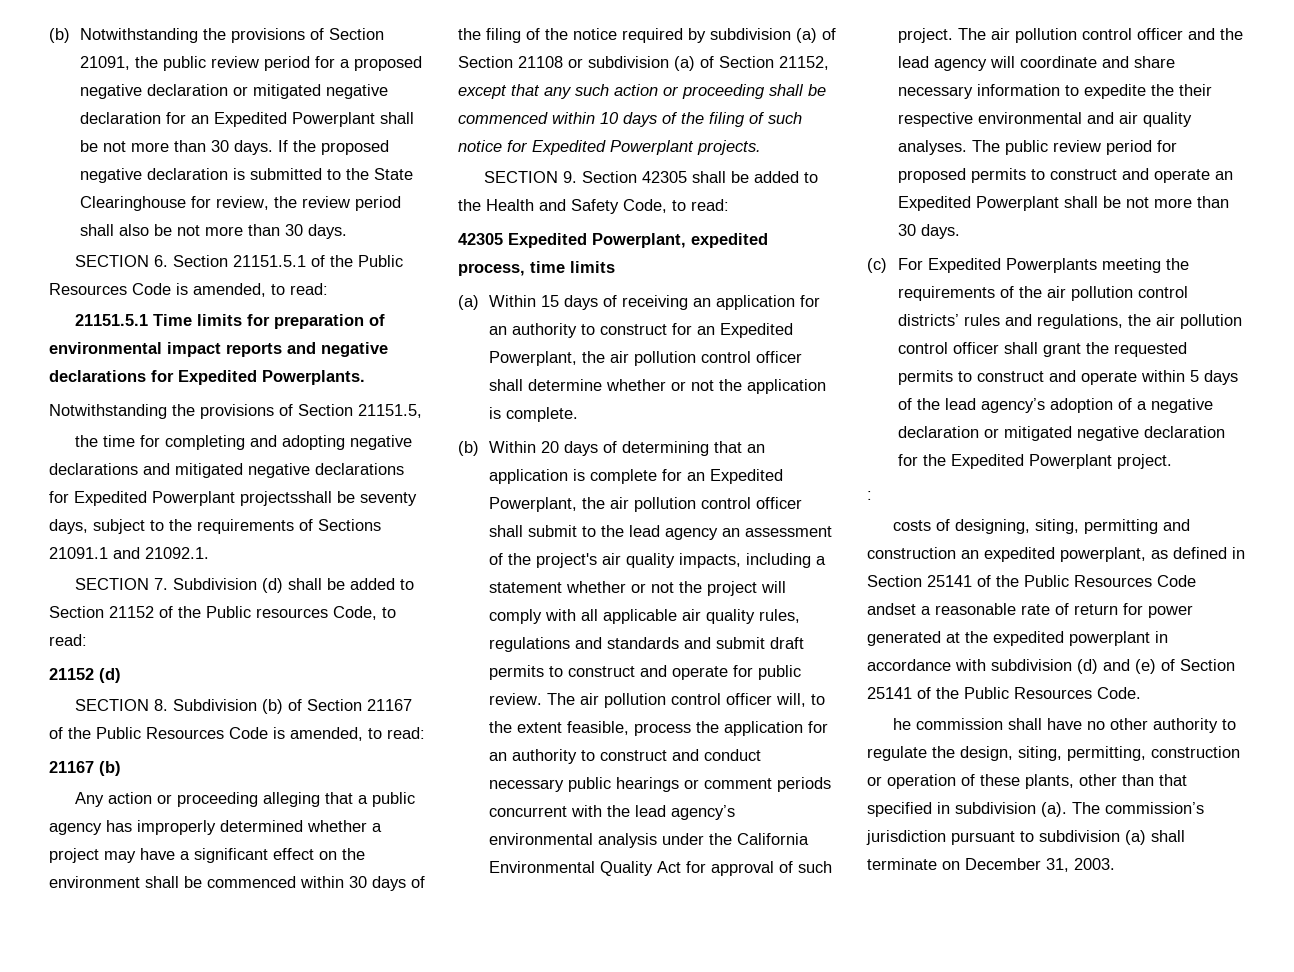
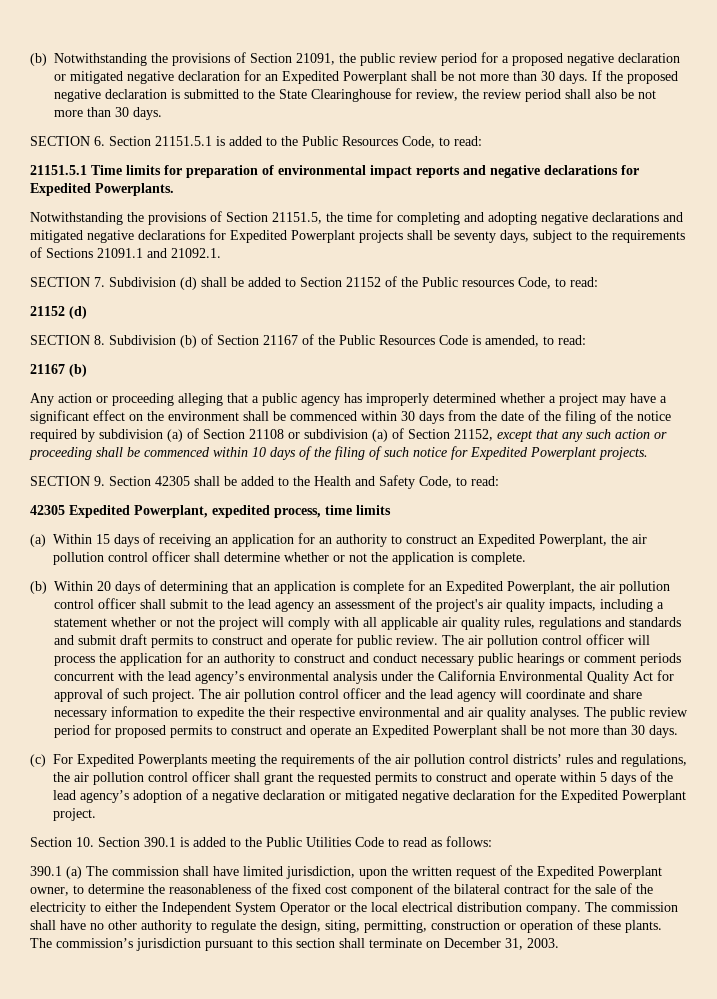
- SECTION 6. Section 21151.5.1 of the Public Resources Code is amended, to read:
+ SECTION 6. Section 21151.5.1 is added to the Public Resources Code, to read:
- Notwithstanding the provisions of Section 21151.5,
- the time for completing and adopting negative declarations and mitigated negative declarations for Expedited Powerplant projectsshall be seventy days, subject to the requirements of Sections 21091.1 and 21092.1.
+ Notwithstanding the provisions of Section 21151.5, the time for completing and adopting negative declarations and mitigated negative declarations for Expedited Powerplant projects shall be seventy days, subject to the requirements of Sections 21091.1 and 21092.1.
- Any action or proceeding alleging that a public agency has improperly determined whether a project may have a significant effect on the environment shall be commenced within 30 days of the filing of the notice required by subdivision (a) of Section 21108 or subdivision (a) of Section 21152, except that any such action or proceeding shall be commenced within 10 days of the filing of such notice for Expedited Powerplant projects.
+ Any action or proceeding alleging that a public agency has improperly determined whether a project may have a significant effect on the environment shall be commenced within 30 days from the date of the filing of the notice required by subdivision (a) of Section 21108 or subdivision (a) of Section 21152, except that any such action or proceeding shall be commenced within 10 days of the filing of such notice for Expedited Powerplant projects.
- (a) Within 15 days of receiving an application for an authority to construct for an Expedited Powerplant, the air pollution control officer shall determine whether or not the application is complete.
+ (a) Within 15 days of receiving an application for an authority to construct an Expedited Powerplant, the air pollution control officer shall determine whether or not the application is complete.
- The air pollution control officer will, to the extent feasible, process the application for an authority to construct and conduct necessary public hearings or comment periods concurrent with the lead agency’s environmental analysis under the California Environmental Quality Act for approval of such project.
+ The air pollution control officer will process the application for an authority to construct and conduct necessary public hearings or comment periods concurrent with the lead agency’s environmental analysis under the California Environmental Quality Act for approval of such project.
- :
- costs of designing, siting, permitting and construction an expedited powerplant, as defined in Section 25141 of the Public Resources Code andset a reasonable rate of return for power generated at the expedited powerplant in accordance with subdivision (d) and (e) of Section 25141 of the Public Resources Code.
- he commission shall have no other authority to regulate the design, siting, permitting, construction or operation of these plants, other than that specified in subdivision (a).
+ Section 10. Section 390.1 is added to the Public Utilities Code to read as follows:
+ 390.1 (a) The commission shall have limited jurisdiction, upon the written request of the Expedited Powerplant owner, to determine the reasonableness of the fixed cost component of the bilateral contract for the sale of the electricity to either the Independent System Operator or the local electrical distribution company. The commission shall have no other authority to regulate the design, siting, permitting, construction or operation of these plants.
- The commission’s jurisdiction pursuant to subdivision (a) shall terminate on December 31, 2003.
+ The commission’s jurisdiction pursuant to this section shall terminate on December 31, 2003.

